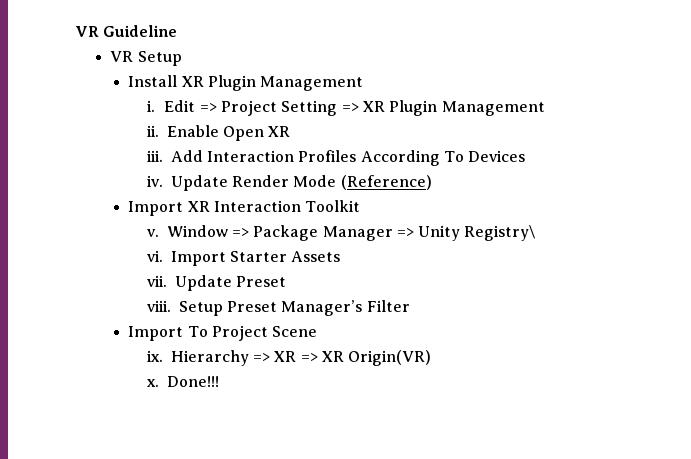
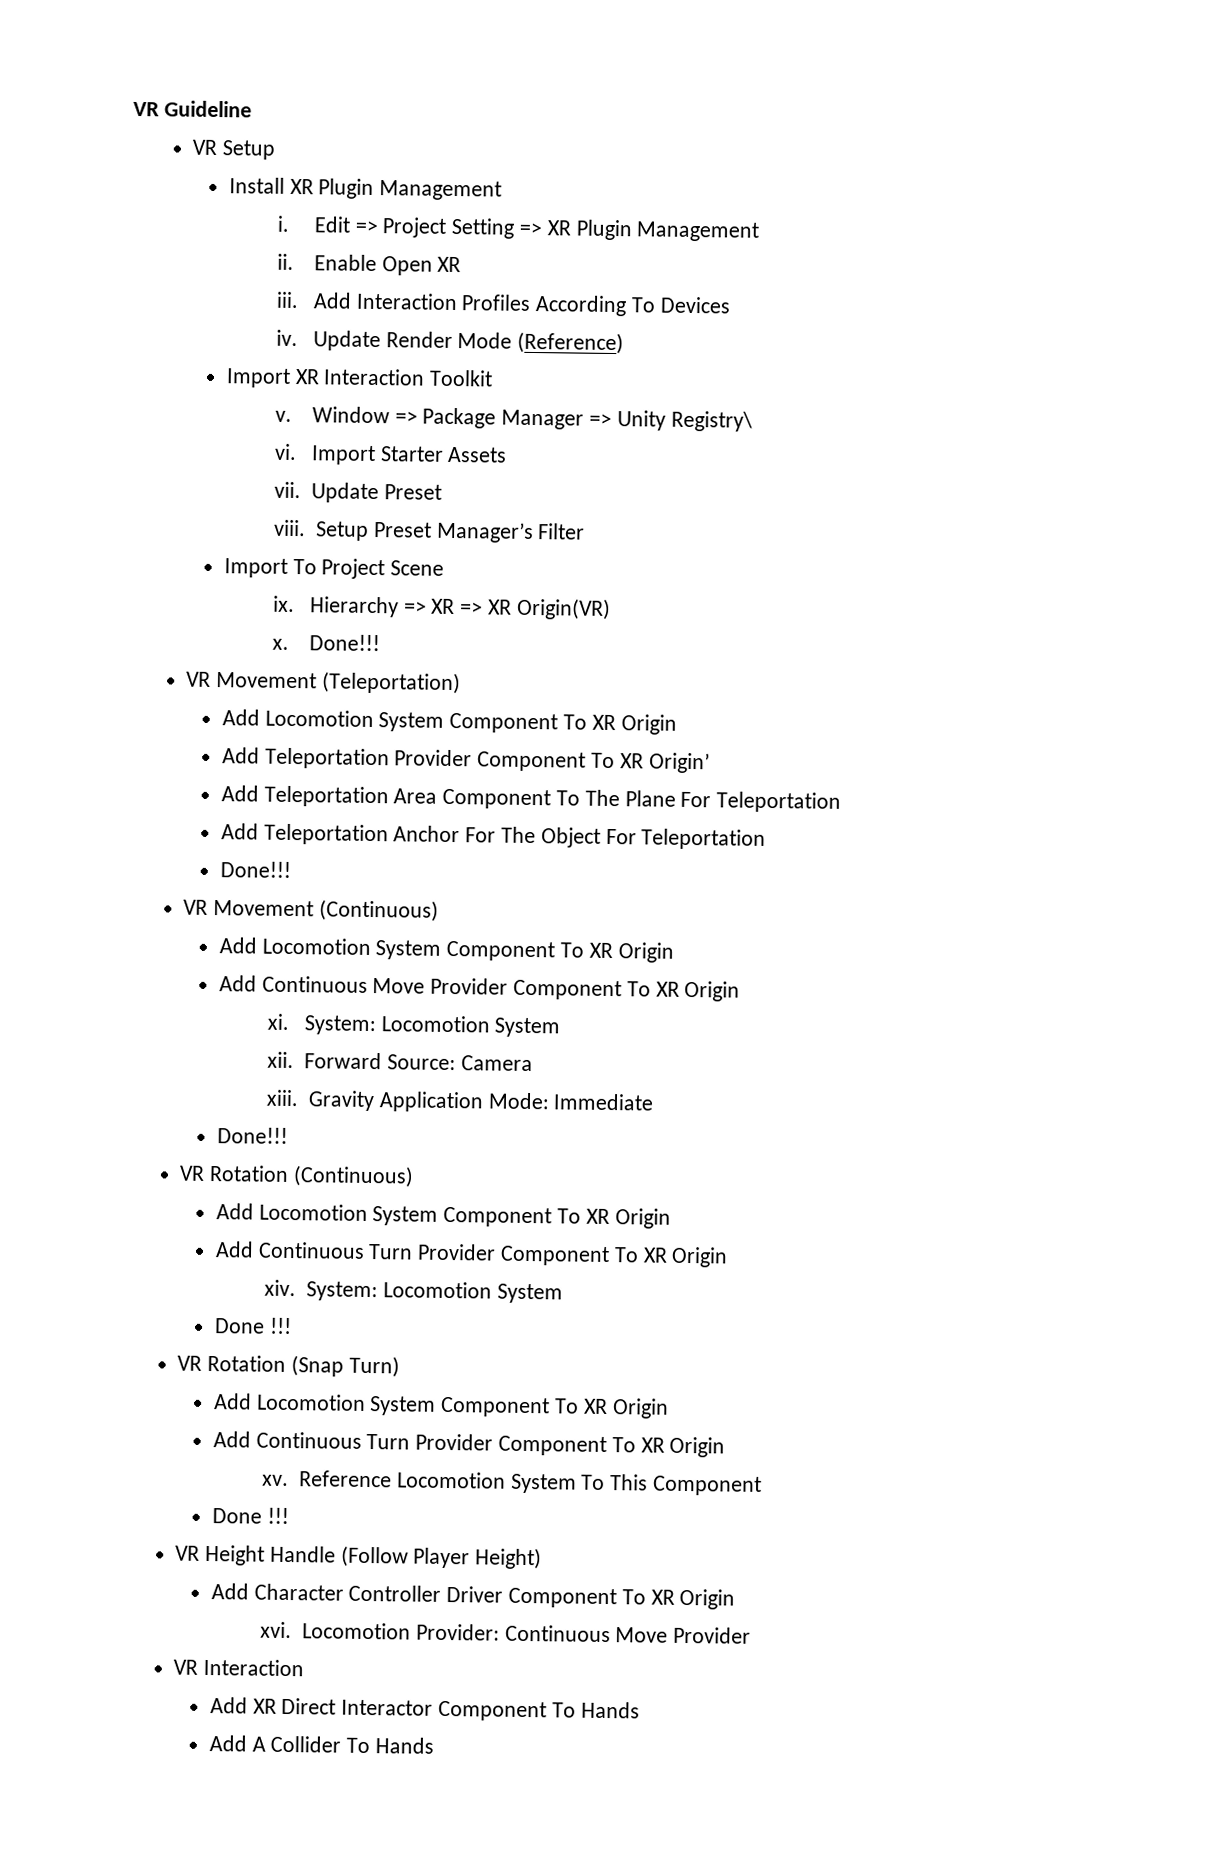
+ VR Movement (Teleportation)
+ Add Locomotion System Component To XR Origin
+ Add Teleportation Provider Component To XR Origin’
+ Add Teleportation Area Component To The Plane For Teleportation
+ Add Teleportation Anchor For The Object For Teleportation
+ Done!!!
+ VR Movement (Continuous)
+ Add Locomotion System Component To XR Origin
+ Add Continuous Move Provider Component To XR Origin
+ xi. System: Locomotion System
+ xii. Forward Source: Camera
+ xiii. Gravity Application Mode: Immediate
+ Done!!!
+ VR Rotation (Continuous)
+ Add Locomotion System Component To XR Origin
+ Add Continuous Turn Provider Component To XR Origin
+ xiv. System: Locomotion System
+ Done !!!
+ VR Rotation (Snap Turn)
+ Add Locomotion System Component To XR Origin
+ Add Continuous Turn Provider Component To XR Origin
+ xv. Reference Locomotion System To This Component
+ Done !!!
+ VR Height Handle (Follow Player Height)
+ Add Character Controller Driver Component To XR Origin
+ xvi. Locomotion Provider: Continuous Move Provider
+ VR Interaction
+ Add XR Direct Interactor Component To Hands
+ Add A Collider To Hands

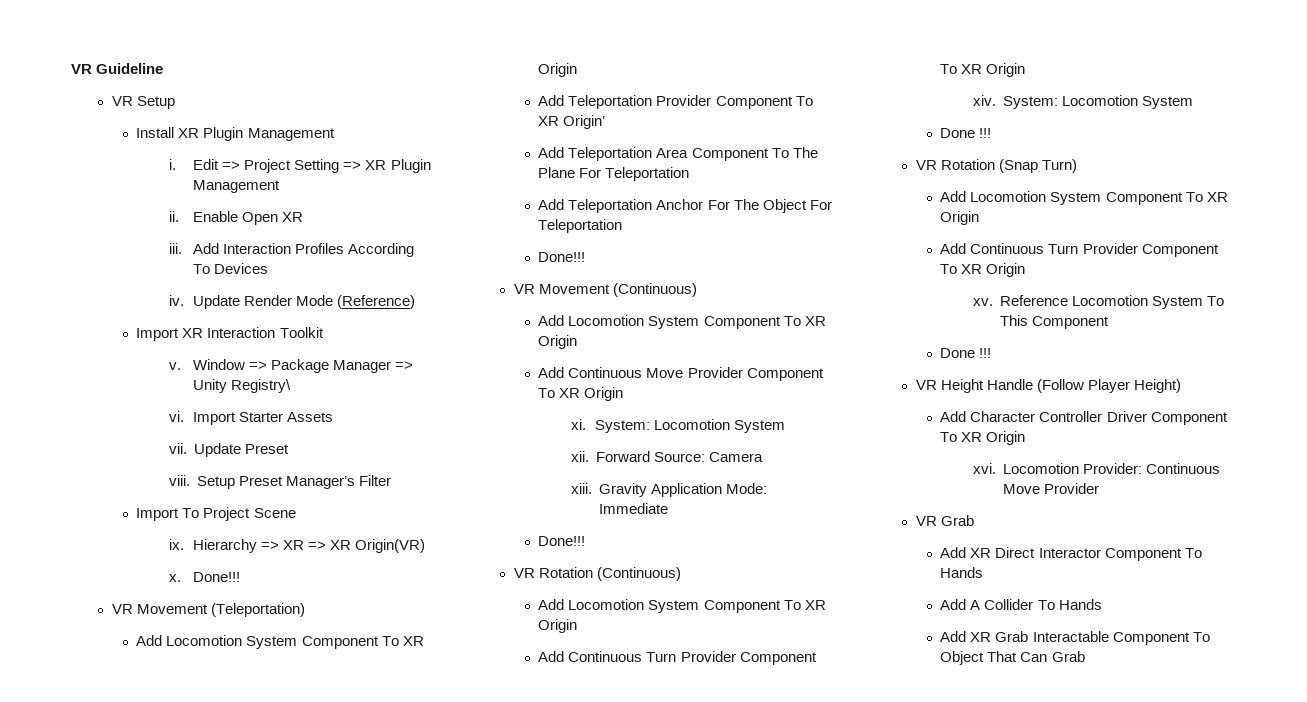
- VR Interaction
+ VR Grab
+ Add XR Grab Interactable Component To Object That Can Grab

